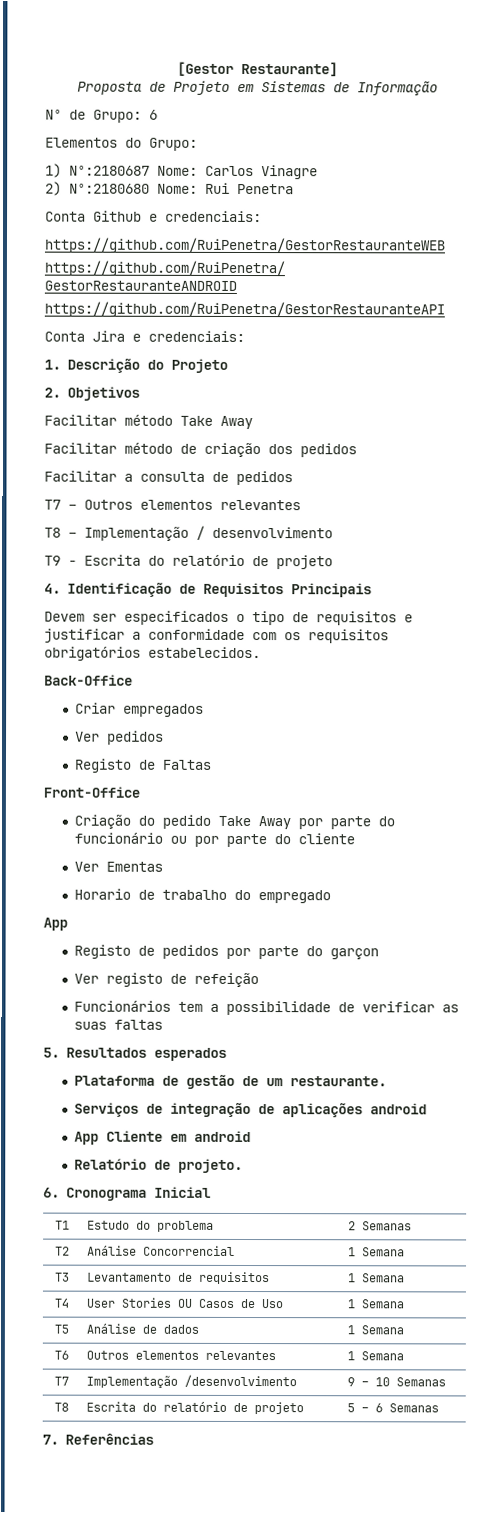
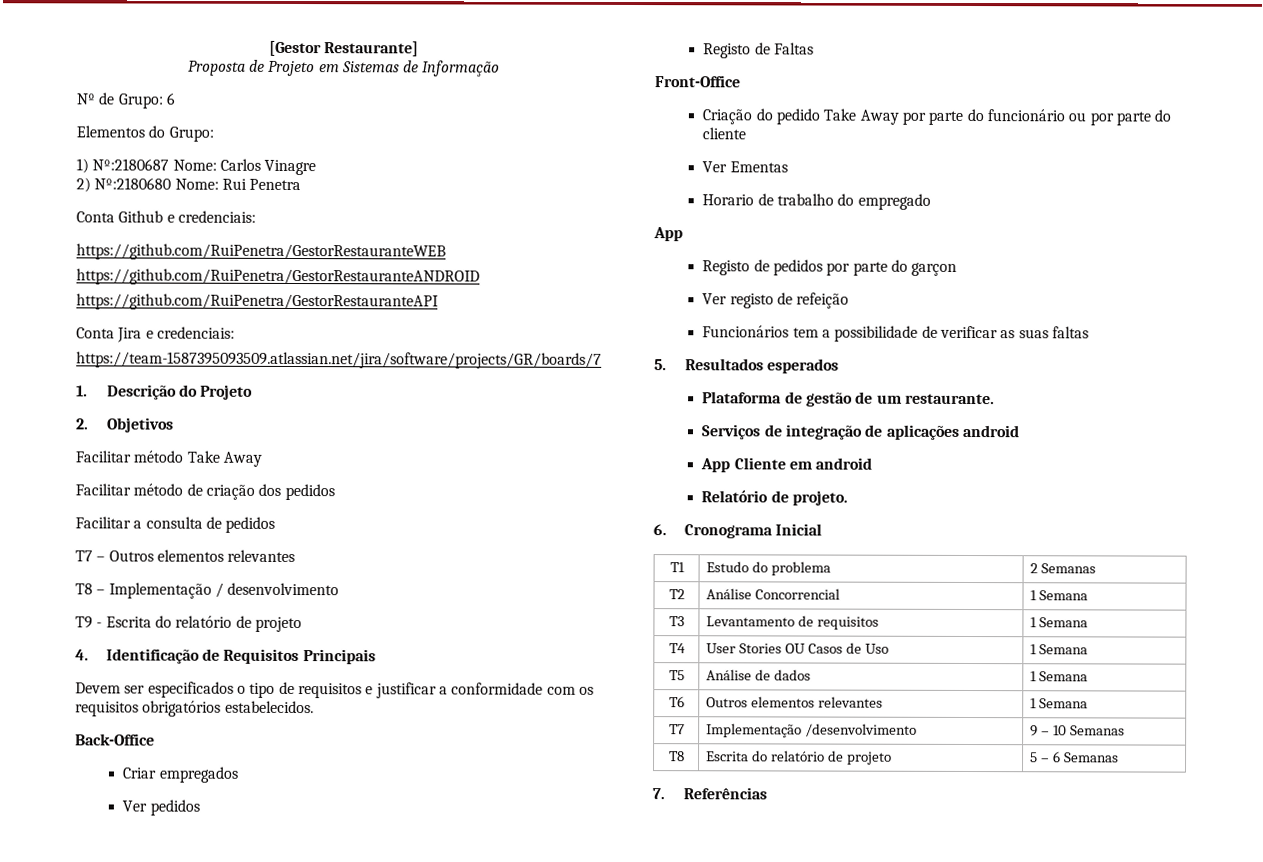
+ https://team-1587395093509.atlassian.net/jira/software/projects/GR/boards/7

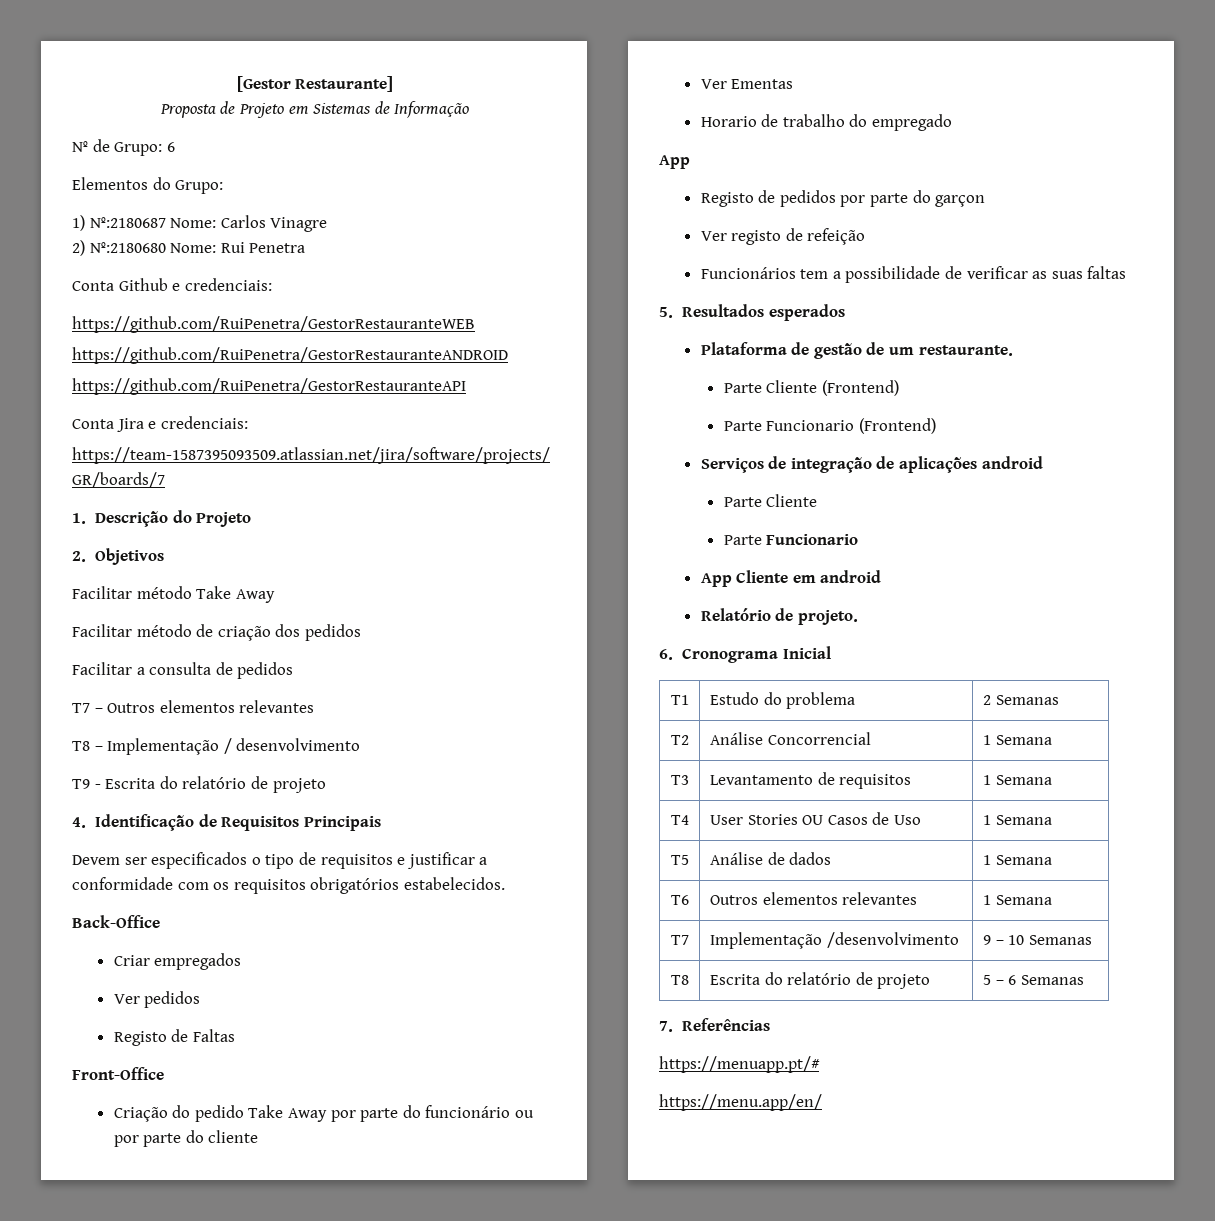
+ Parte Cliente (Frontend)
+ Parte Funcionario (Frontend)
  Serviços de integração de aplicações android
+ Parte Cliente
+ Parte Funcionario
+ https://menuapp.pt/#
+ https://menu.app/en/

